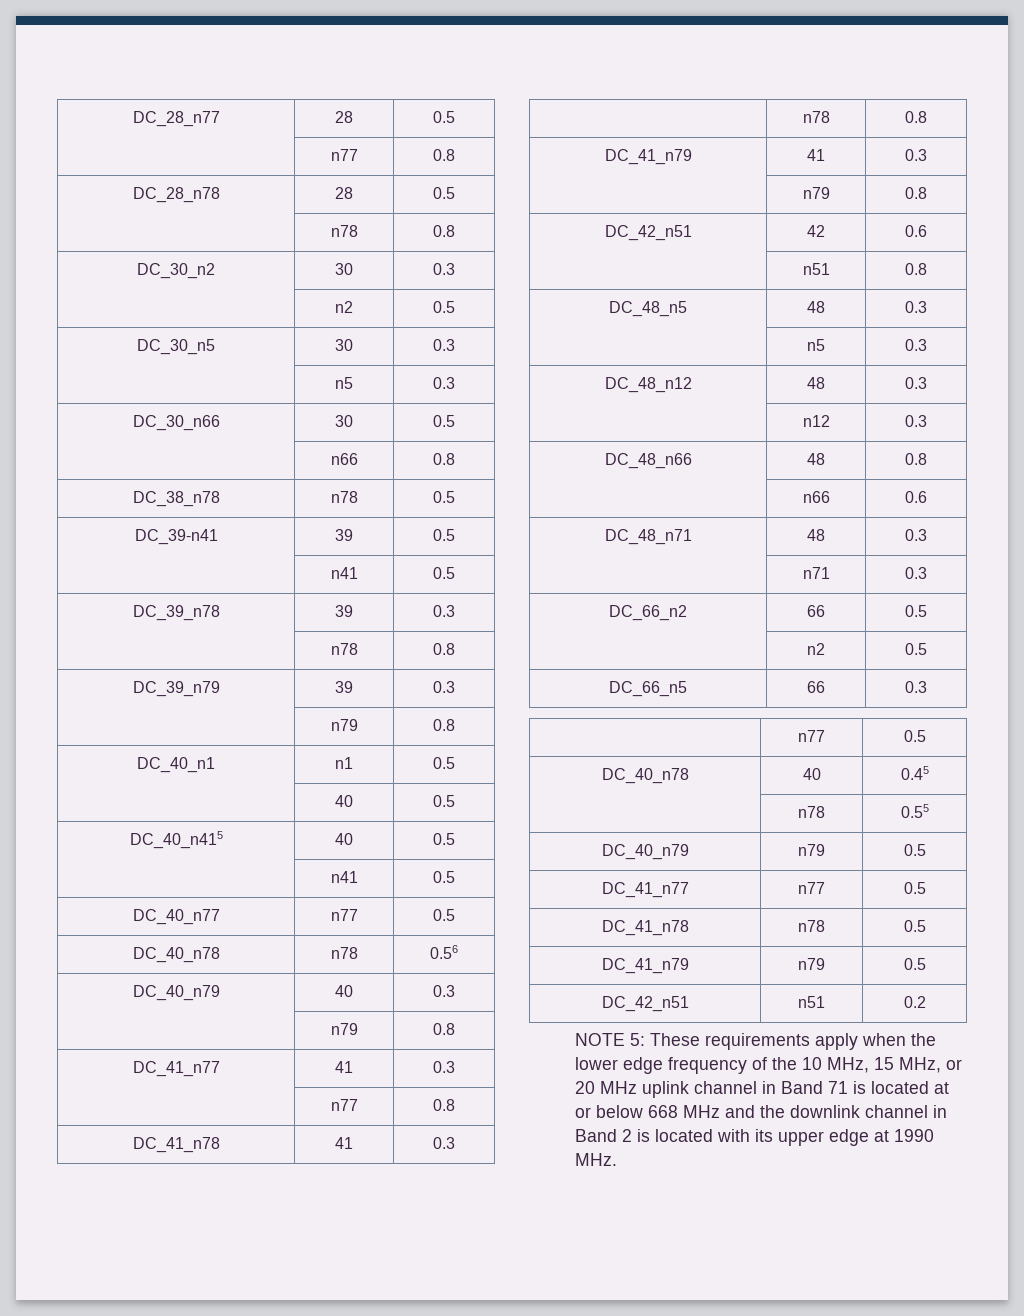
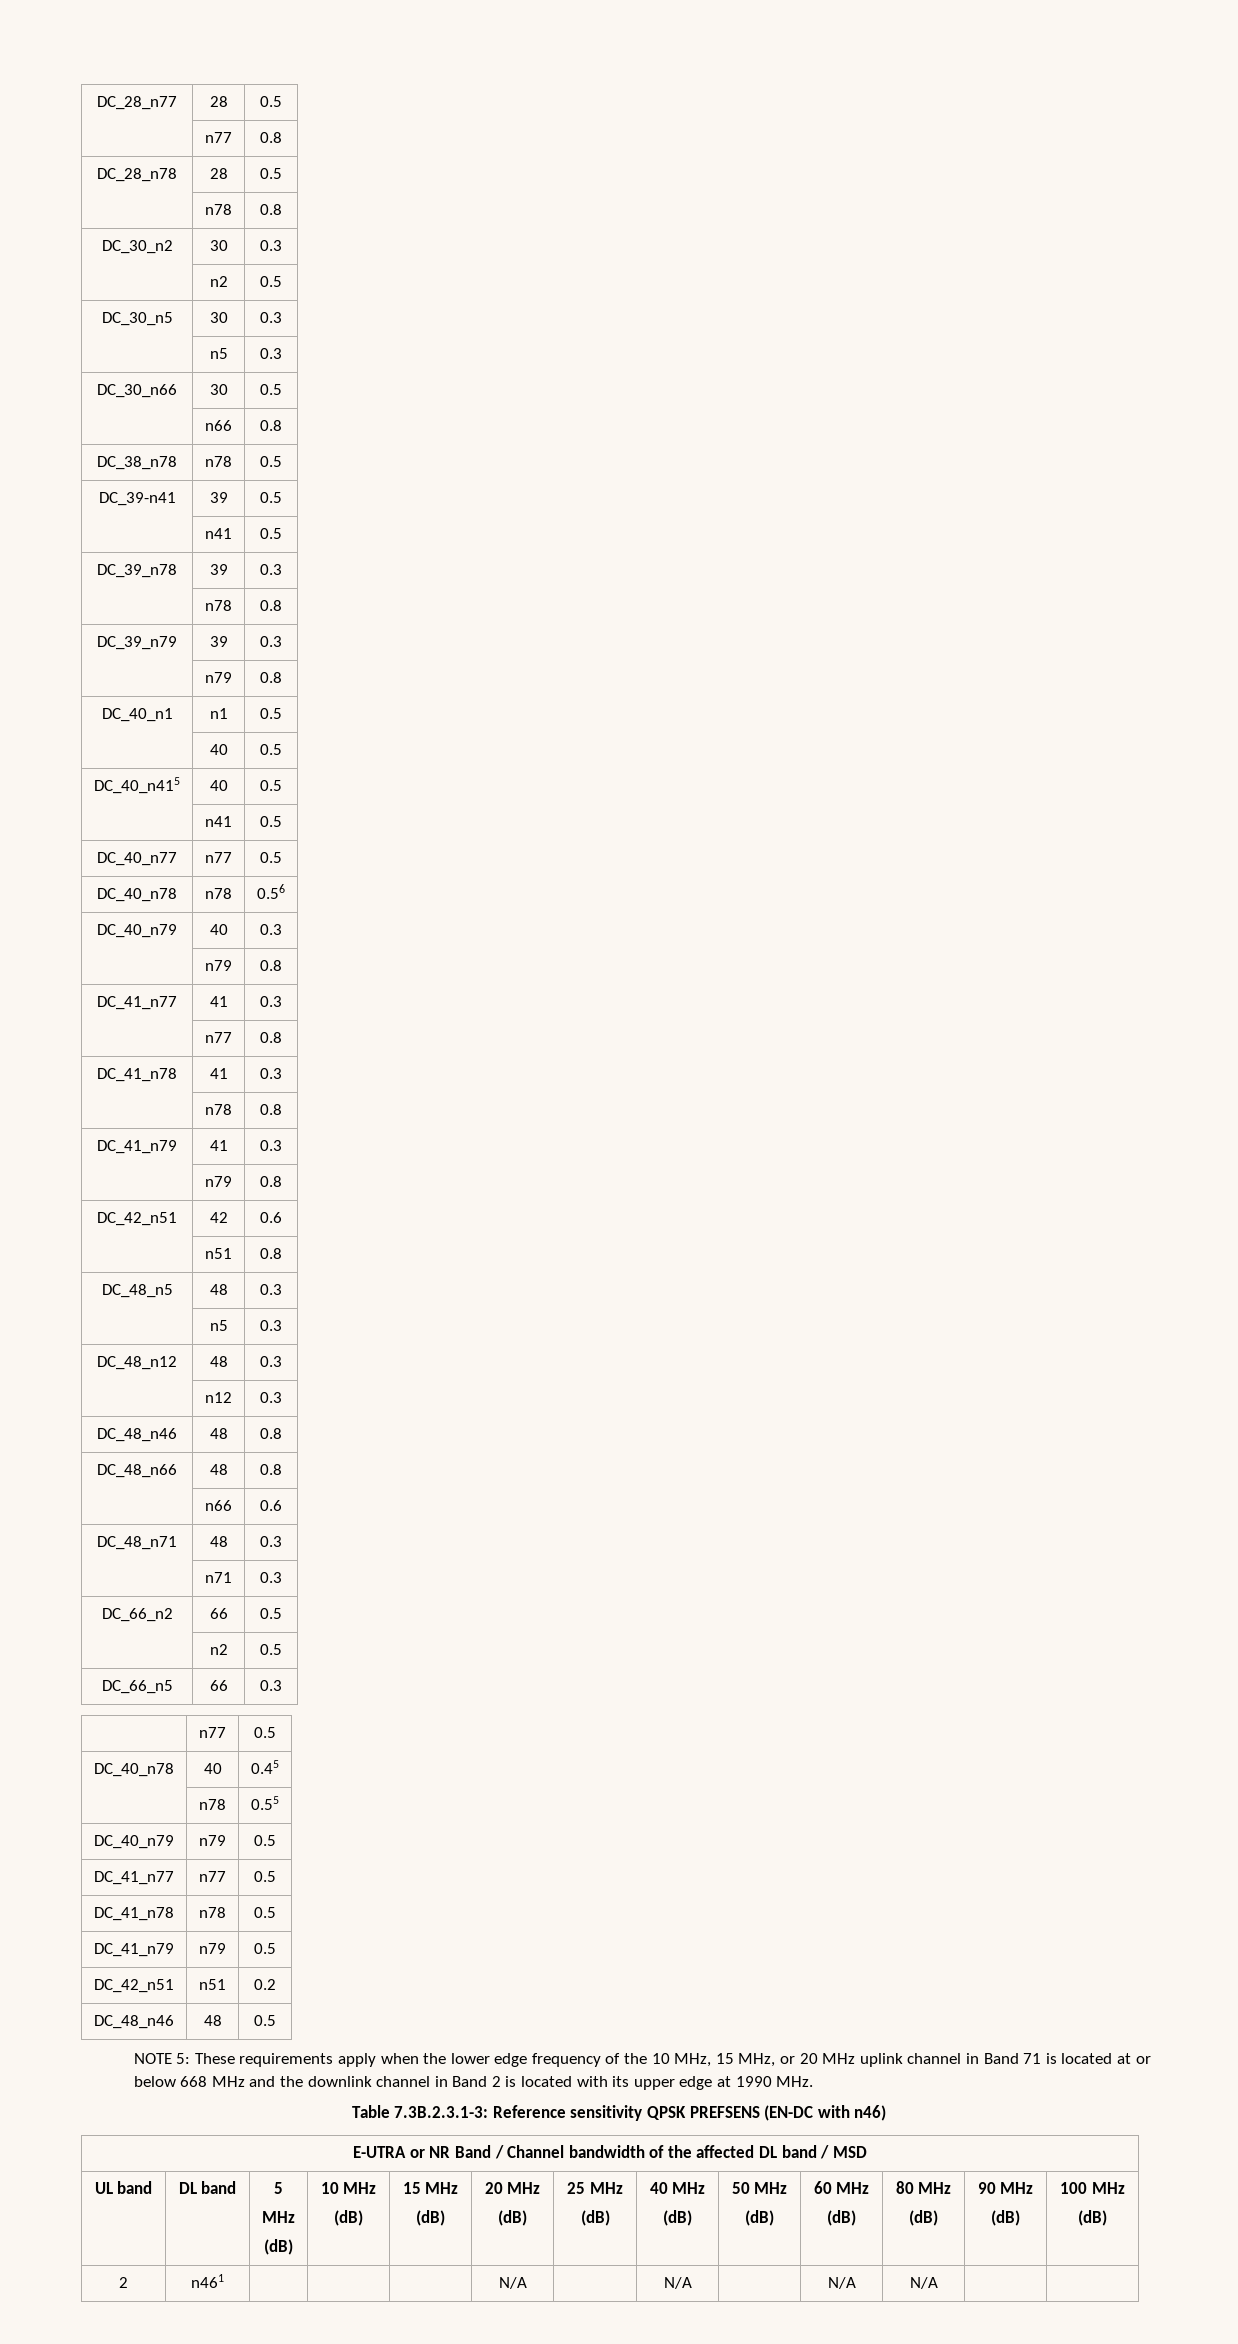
+ DC_48_n46 | 48 | 0.8
+ DC_48_n46 | 48 | 0.5
+ Table 7.3B.2.3.1-3: Reference sensitivity QPSK PREFSENS (EN-DC with n46)
+ E-UTRA or NR Band / Channel bandwidth of the affected DL band / MSD
+ UL band | DL band | 5
+ MHz
+ (dB) | 10 MHz
+ (dB) | 15 MHz
+ (dB) | 20 MHz
+ (dB) | 25 MHz
+ (dB) | 40 MHz
+ (dB) | 50 MHz
+ (dB) | 60 MHz
+ (dB) | 80 MHz
+ (dB) | 90 MHz
+ (dB) | 100 MHz
+ (dB)
+ 2 | n461 | | | | N/A | | N/A | | N/A | N/A | |

